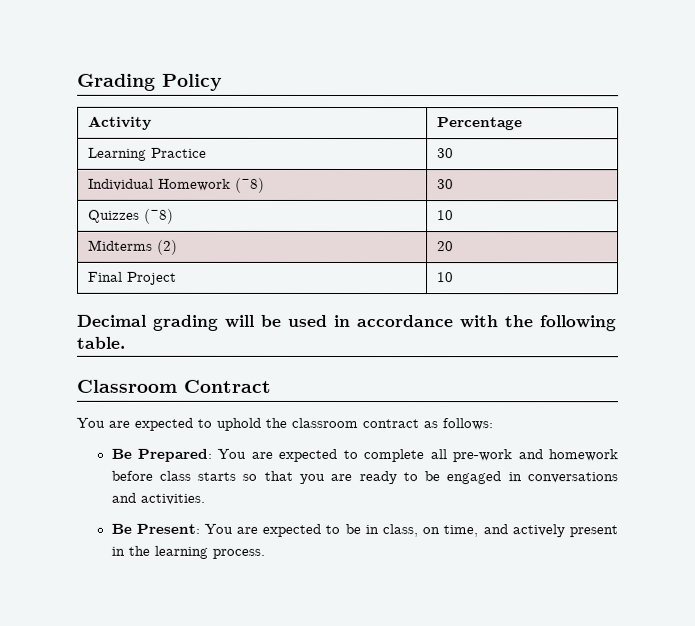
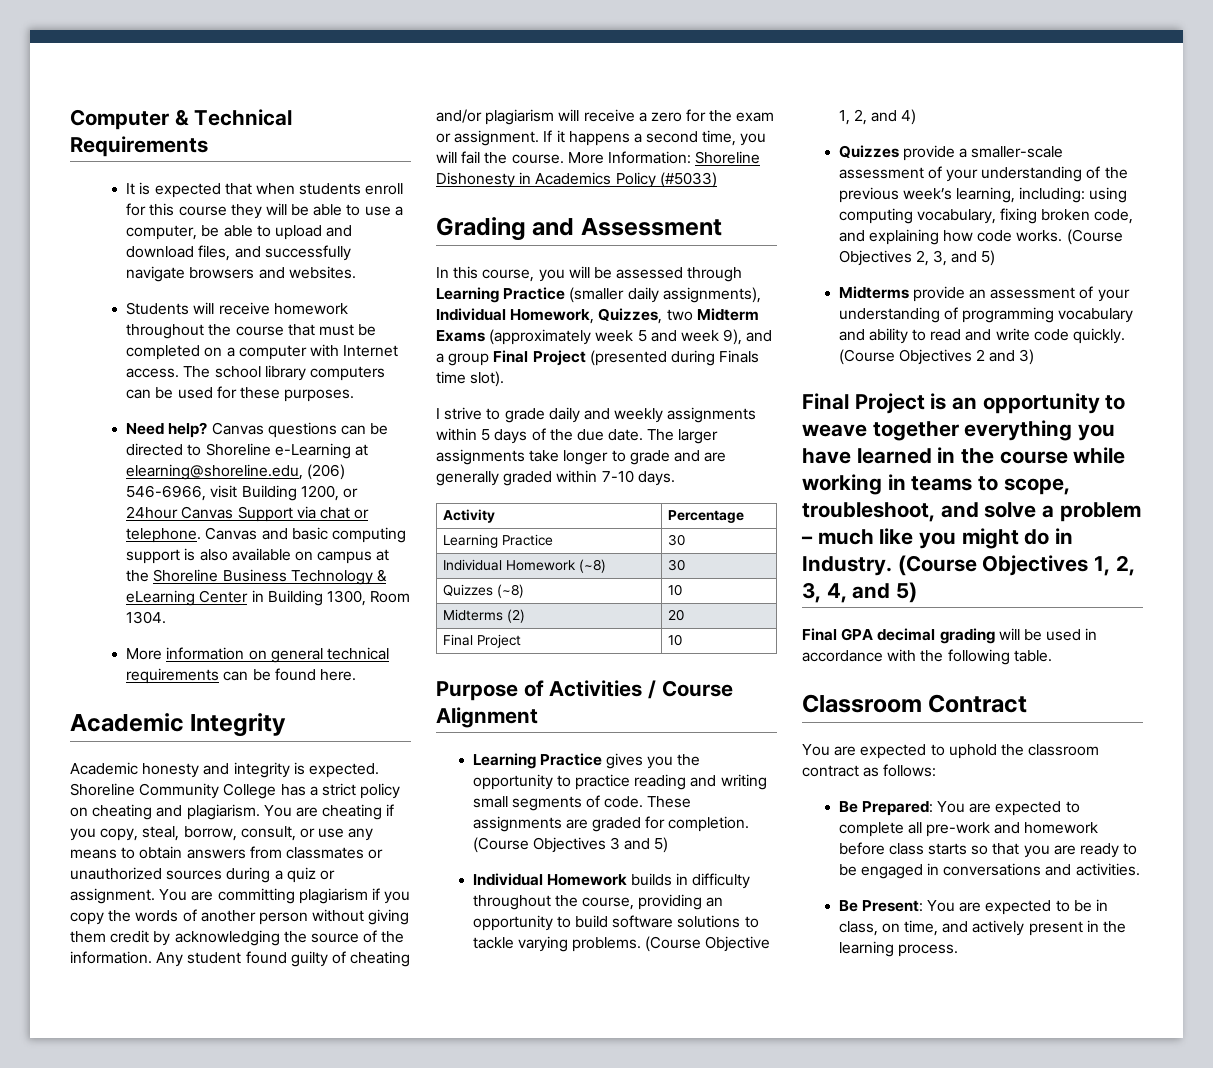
- Grading Policy
+ Computer & Technical Requirements
+ It is expected that when students enroll for this course they will be able to use a computer, be able to upload and download files, and successfully navigate browsers and websites.
+ Students will receive homework throughout the course that must be completed on a computer with Internet access. The school library computers can be used for these purposes.
+ Need help? Canvas questions can be directed to Shoreline e-Learning at elearning@shoreline.edu, (206) 546-6966, visit Building 1200, or 24hour Canvas Support via chat or telephone. Canvas and basic computing support is also available on campus at the Shoreline Business Technology & eLearning Center in Building 1300, Room 1304.
+ More information on general technical requirements can be found here.
+ Academic Integrity
+ Academic honesty and integrity is expected. Shoreline Community College has a strict policy on cheating and plagiarism. You are cheating if you copy, steal, borrow, consult, or use any means to obtain answers from classmates or unauthorized sources during a quiz or assignment. You are committing plagiarism if you copy the words of another person without giving them credit by acknowledging the source of the information. Any student found guilty of cheating and/or plagiarism will receive a zero for the exam or assignment. If it happens a second time, you will fail the course. More Information: Shoreline Dishonesty in Academics Policy (#5033)
+ Grading and Assessment
+ In this course, you will be assessed through Learning Practice (smaller daily assignments), Individual Homework, Quizzes, two Midterm Exams (approximately week 5 and week 9), and a group Final Project (presented during Finals time slot).
+ I strive to grade daily and weekly assignments within 5 days of the due date. The larger assignments take longer to grade and are generally graded within 7-10 days.
- Decimal grading will be used in accordance with the following table.
+ Purpose of Activities / Course Alignment
+ Learning Practice gives you the opportunity to practice reading and writing small segments of code. These assignments are graded for completion. (Course Objectives 3 and 5)
+ Individual Homework builds in difficulty throughout the course, providing an opportunity to build software solutions to tackle varying problems. (Course Objective 1, 2, and 4)
+ Quizzes provide a smaller-scale assessment of your understanding of the previous week’s learning, including: using computing vocabulary, fixing broken code, and explaining how code works. (Course Objectives 2, 3, and 5)
+ Midterms provide an assessment of your understanding of programming vocabulary and ability to read and write code quickly. (Course Objectives 2 and 3)
+ Final Project is an opportunity to weave together everything you have learned in the course while working in teams to scope, troubleshoot, and solve a problem – much like you might do in Industry. (Course Objectives 1, 2, 3, 4, and 5)
+ Final GPA decimal grading will be used in accordance with the following table.

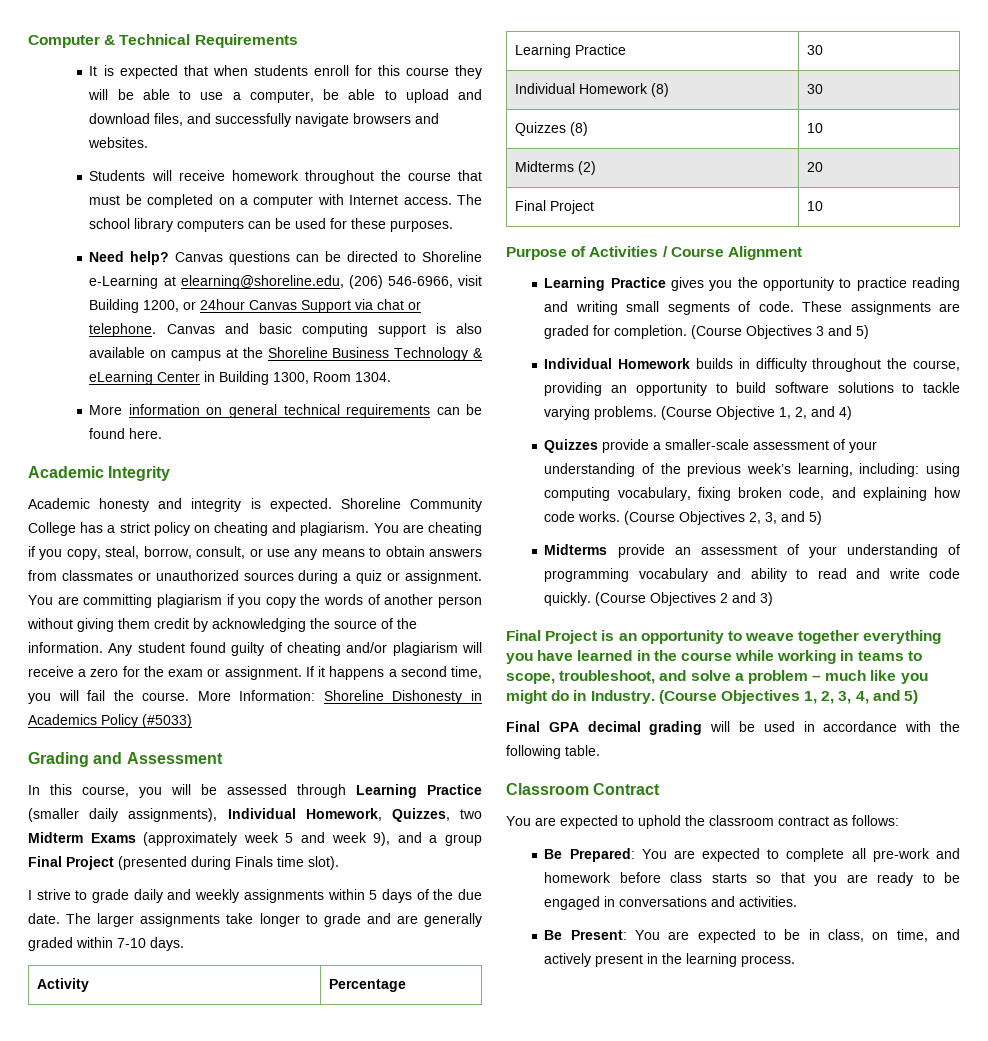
- Individual Homework (~8) | 30
+ Individual Homework (8) | 30
- Quizzes (~8) | 10
+ Quizzes (8) | 10

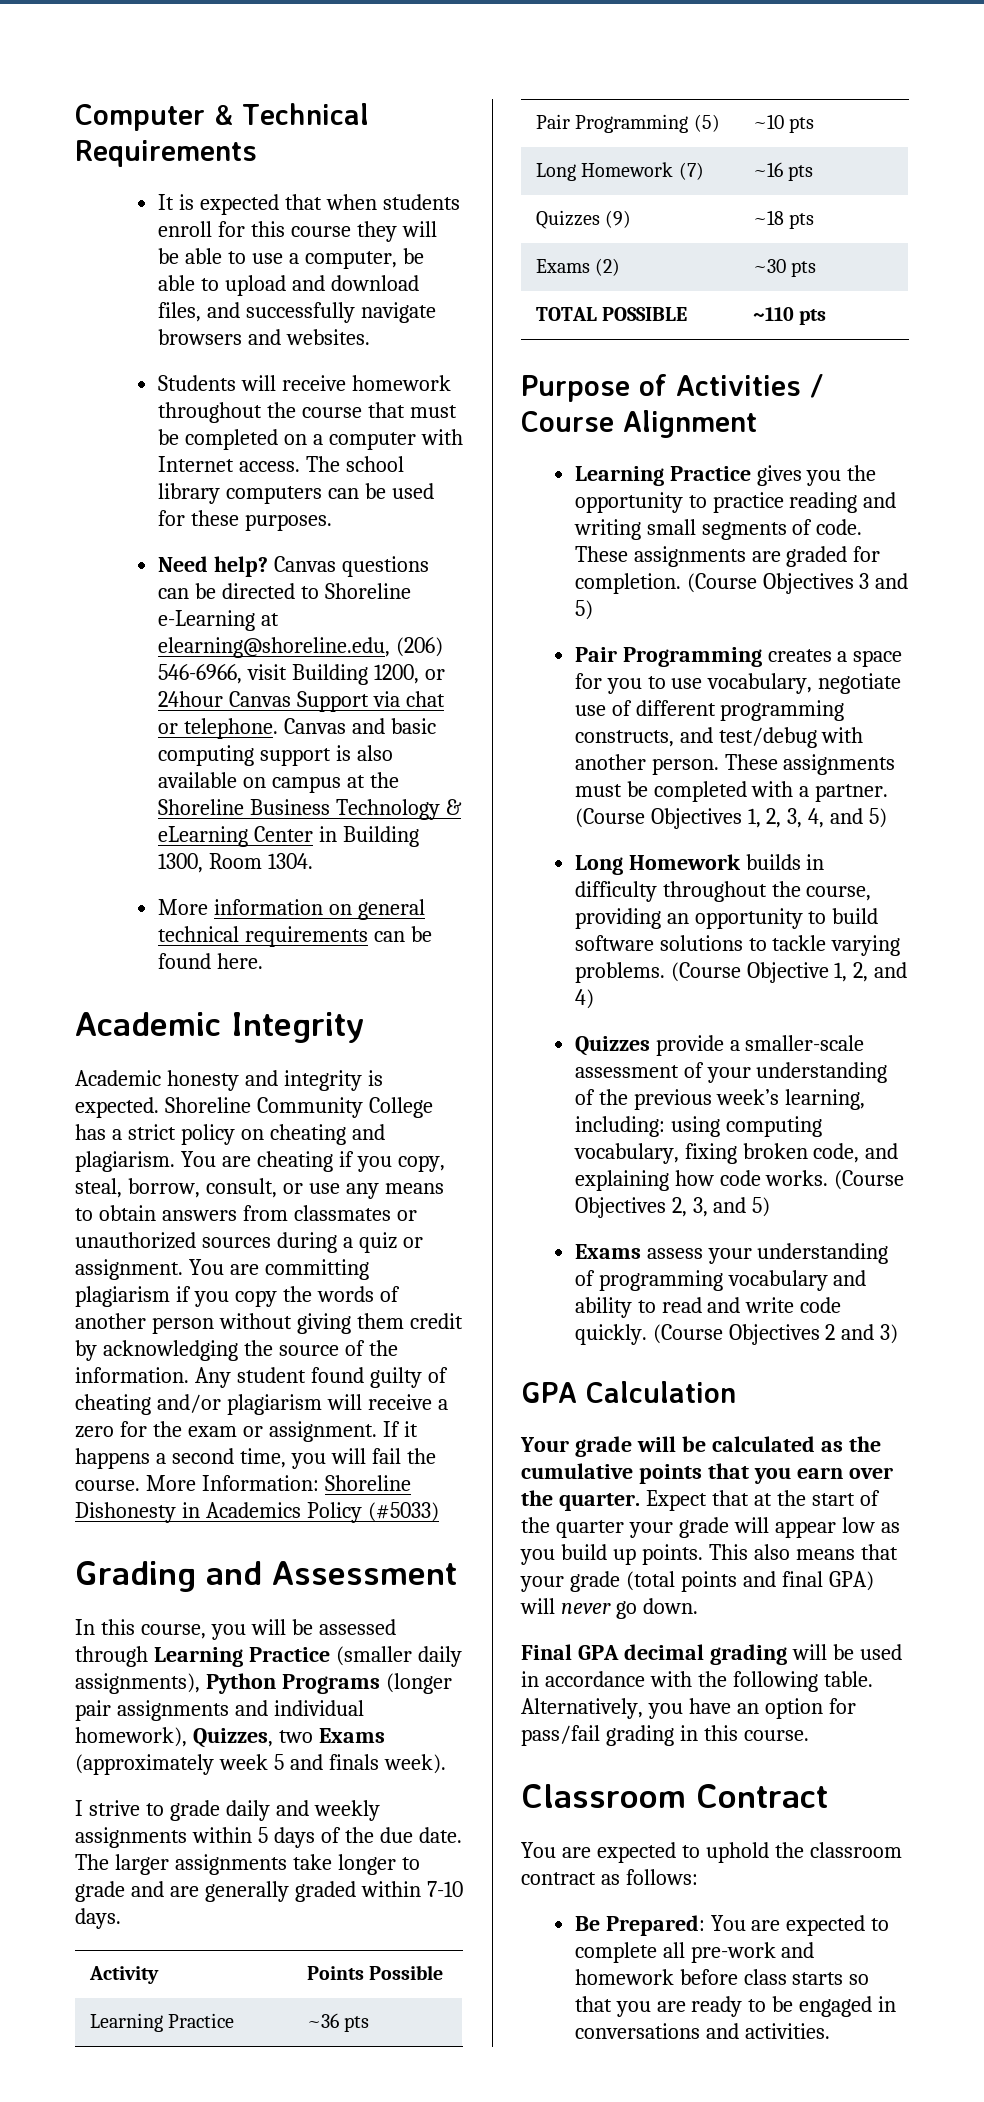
- In this course, you will be assessed through Learning Practice (smaller daily assignments), Individual Homework, Quizzes, two Midterm Exams (approximately week 5 and week 9), and a group Final Project (presented during Finals time slot).
+ In this course, you will be assessed through Learning Practice (smaller daily assignments), Python Programs (longer pair assignments and individual homework), Quizzes, two Exams (approximately week 5 and finals week).
- Activity | Percentage
+ Activity | Points Possible
- Learning Practice | 30
- Individual Homework (8) | 30
- Quizzes (8) | 10
- Midterms (2) | 20
- Final Project | 10
+ Learning Practice | ~36 pts
+ Pair Programming (5) | ~10 pts
+ Long Homework (7) | ~16 pts
+ Quizzes (9) | ~18 pts
+ Exams (2) | ~30 pts
+ TOTAL POSSIBLE | ~110 pts
- Individual Homework builds in difficulty throughout the course, providing an opportunity to build software solutions to tackle varying problems.
+ Pair Programming creates a space for you to use vocabulary, negotiate use of different programming constructs, and test/debug with another person. These assignments must be completed with a partner. (Course Objectives 1, 2, 3, 4, and 5)
+ Long Homework builds in difficulty throughout the course, providing an opportunity to build software solutions to tackle varying problems.
- Midterms provide an assessment of your understanding of programming vocabulary and ability to read and write code quickly.
+ Exams assess your understanding of programming vocabulary and ability to read and write code quickly.
- Final Project is an opportunity to weave together everything you have learned in the course while working in teams to scope, troubleshoot, and solve a problem – much like you might do in Industry. (Course Objectives 1, 2, 3, 4, and 5)
+ GPA Calculation
+ Your grade will be calculated as the cumulative points that you earn over the quarter. Expect that at the start of the quarter your grade will appear low as you build up points. This also means that your grade (total points and final GPA) will never go down.
+ Alternatively, you have an option for pass/fail grading in this course.
- Be Present: You are expected to be in class, on time, and actively present in the learning process.

